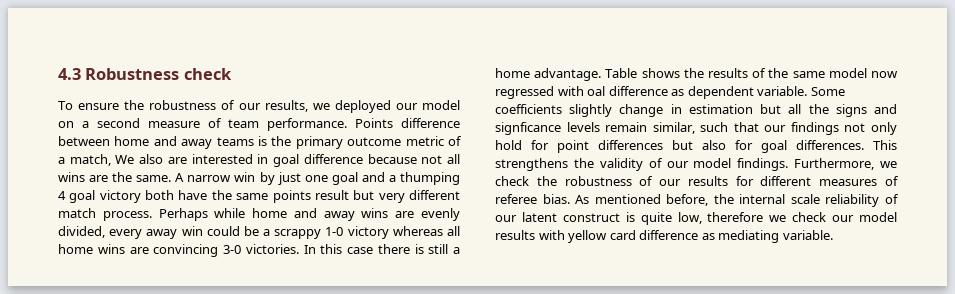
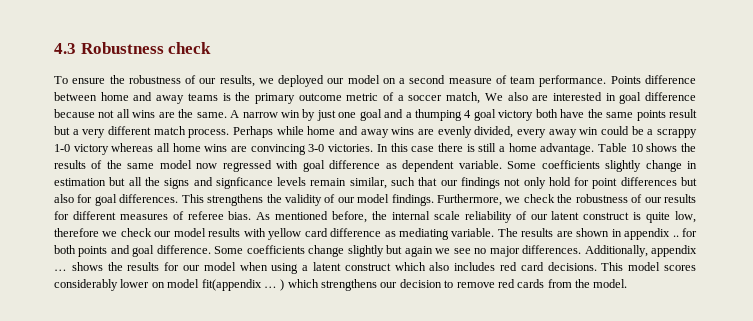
- Points difference between home and away teams is the primary outcome metric of a match, We also are interested in goal difference because not all wins are the same.
+ Points difference between home and away teams is the primary outcome metric of a soccer match, We also are interested in goal difference because not all wins are the same.
- A narrow win by just one goal and a thumping 4 goal victory both have the same points result but very different match process.
+ A narrow win by just one goal and a thumping 4 goal victory both have the same points result but a very different match process.
- Table shows the results of the same model now regressed with oal difference as dependent variable.
+ Table 10 shows the results of the same model now regressed with goal difference as dependent variable.
+ The results are shown in appendix .. for both points and goal difference. Some coefficients change slightly but again we see no major differences. Additionally, appendix … shows the results for our model when using a latent construct which also includes red card decisions. This model scores considerably lower on model fit(appendix … ) which strengthens our decision to remove red cards from the model.

